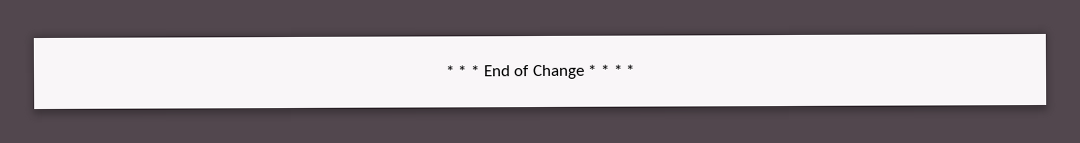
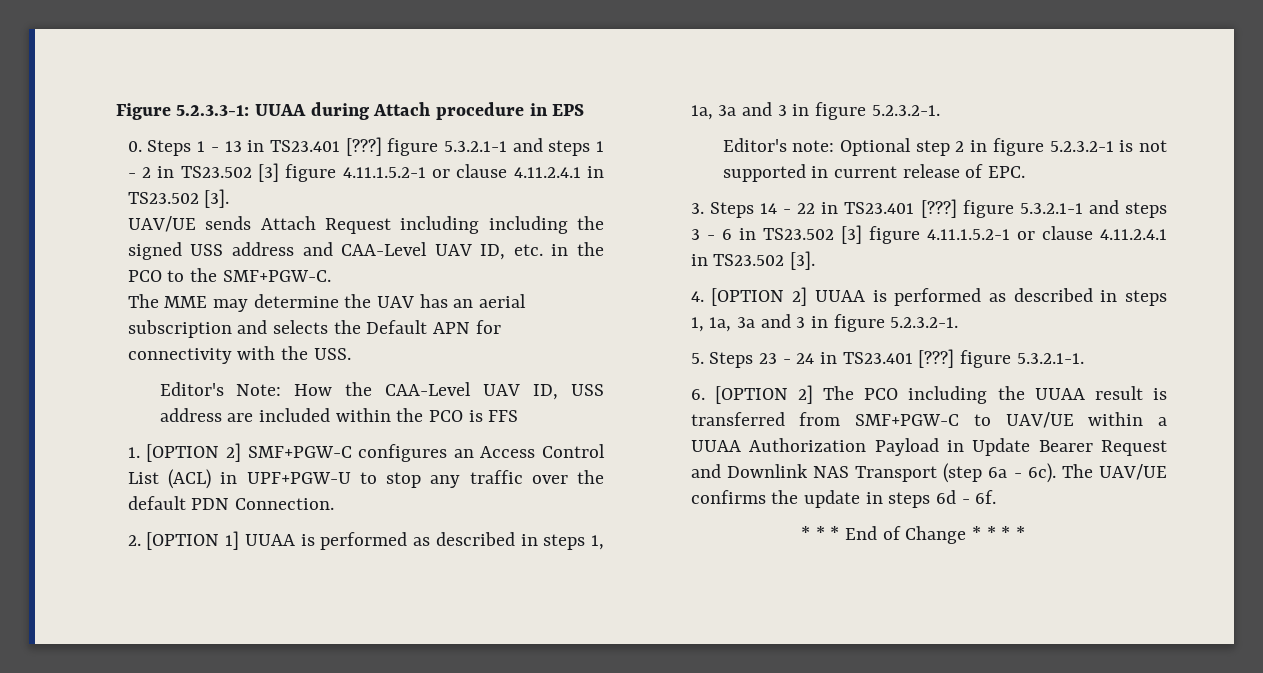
+ Figure 5.2.3.3-1: UUAA during Attach procedure in EPS
+ 0. Steps 1 - 13 in TS23.401 [???] figure 5.3.2.1-1 and steps 1 - 2 in TS23.502 [3] figure 4.11.1.5.2-1 or clause 4.11.2.4.1 in TS23.502 [3].
+ UAV/UE sends Attach Request including including the signed USS address and CAA-Level UAV ID, etc. in the PCO to the SMF+PGW-C.
+ The MME may determine the UAV has an aerial subscription and selects the Default APN for connectivity with the USS.
+ Editor's Note: How the CAA-Level UAV ID, USS address are included within the PCO is FFS
+ 1. [OPTION 2] SMF+PGW-C configures an Access Control List (ACL) in UPF+PGW-U to stop any traffic over the default PDN Connection.
+ 2. [OPTION 1] UUAA is performed as described in steps 1, 1a, 3a and 3 in figure 5.2.3.2-1.
+ Editor's note: Optional step 2 in figure 5.2.3.2-1 is not supported in current release of EPC.
+ 3. Steps 14 - 22 in TS23.401 [???] figure 5.3.2.1-1 and steps 3 - 6 in TS23.502 [3] figure 4.11.1.5.2-1 or clause 4.11.2.4.1 in TS23.502 [3].
+ 4. [OPTION 2] UUAA is performed as described in steps 1, 1a, 3a and 3 in figure 5.2.3.2-1.
+ 5. Steps 23 - 24 in TS23.401 [???] figure 5.3.2.1-1.
+ 6. [OPTION 2] The PCO including the UUAA result is transferred from SMF+PGW-C to UAV/UE within a UUAA Authorization Payload in Update Bearer Request and Downlink NAS Transport (step 6a - 6c). The UAV/UE confirms the update in steps 6d - 6f.

